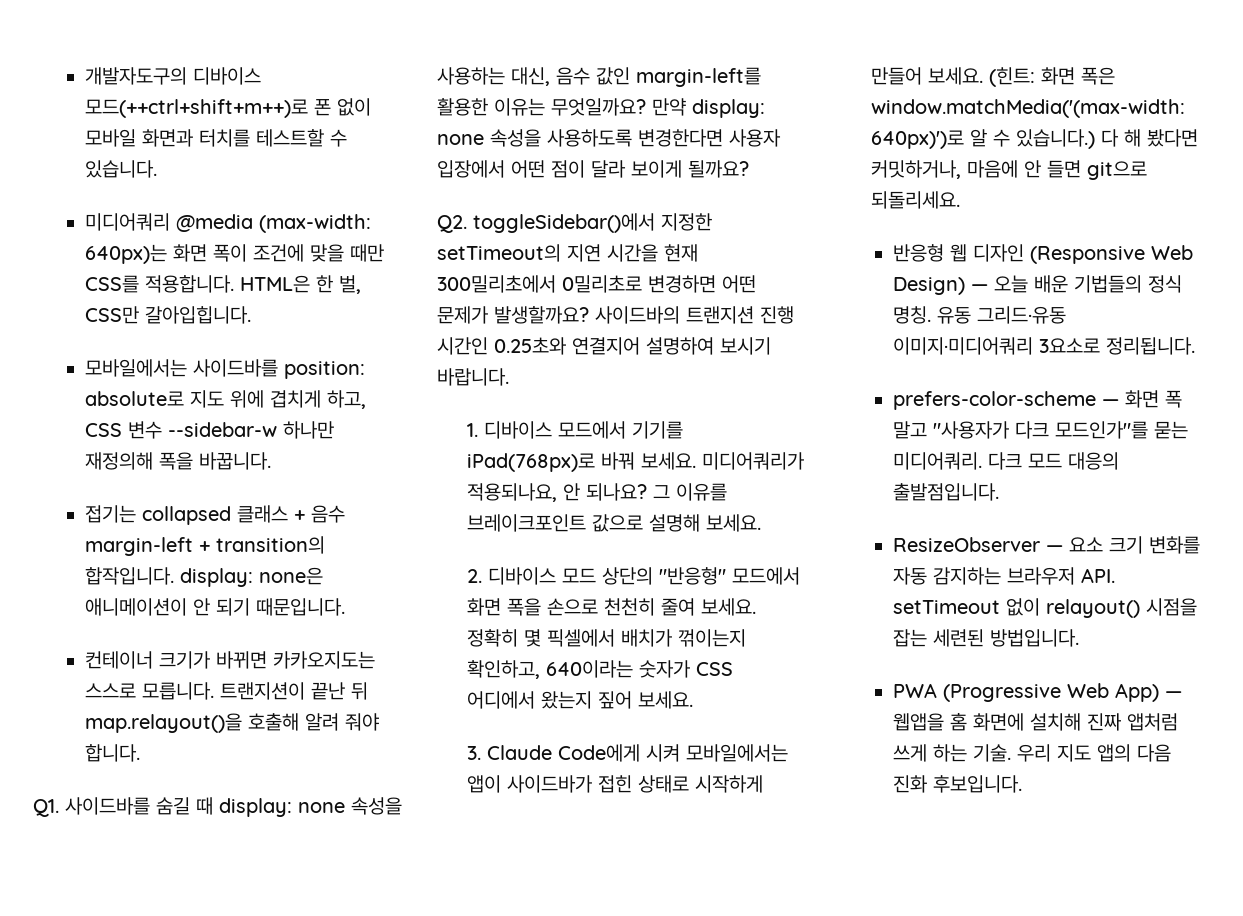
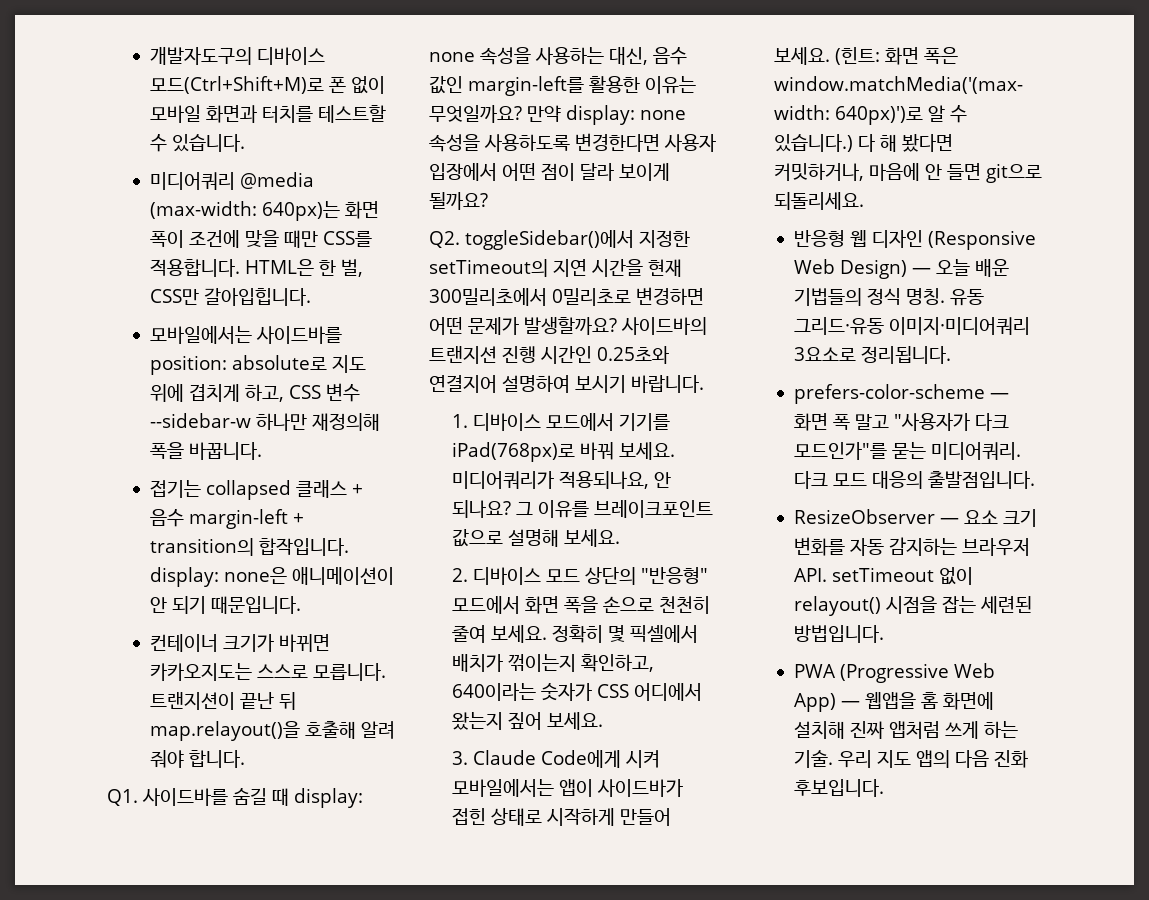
- 개발자도구의 디바이스 모드(++ctrl+shift+m++)로 폰 없이 모바일 화면과 터치를 테스트할 수 있습니다.
+ 개발자도구의 디바이스 모드(Ctrl+Shift+M)로 폰 없이 모바일 화면과 터치를 테스트할 수 있습니다.

